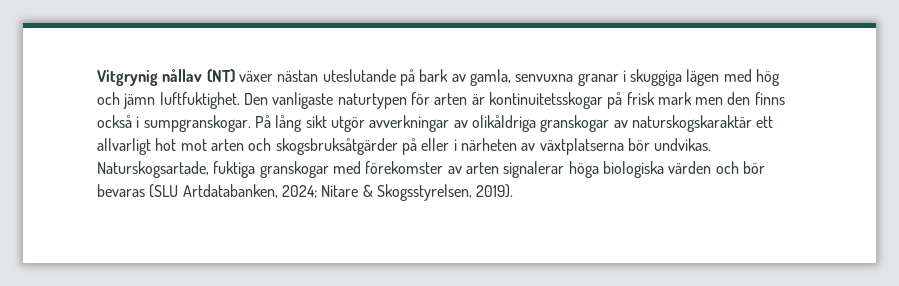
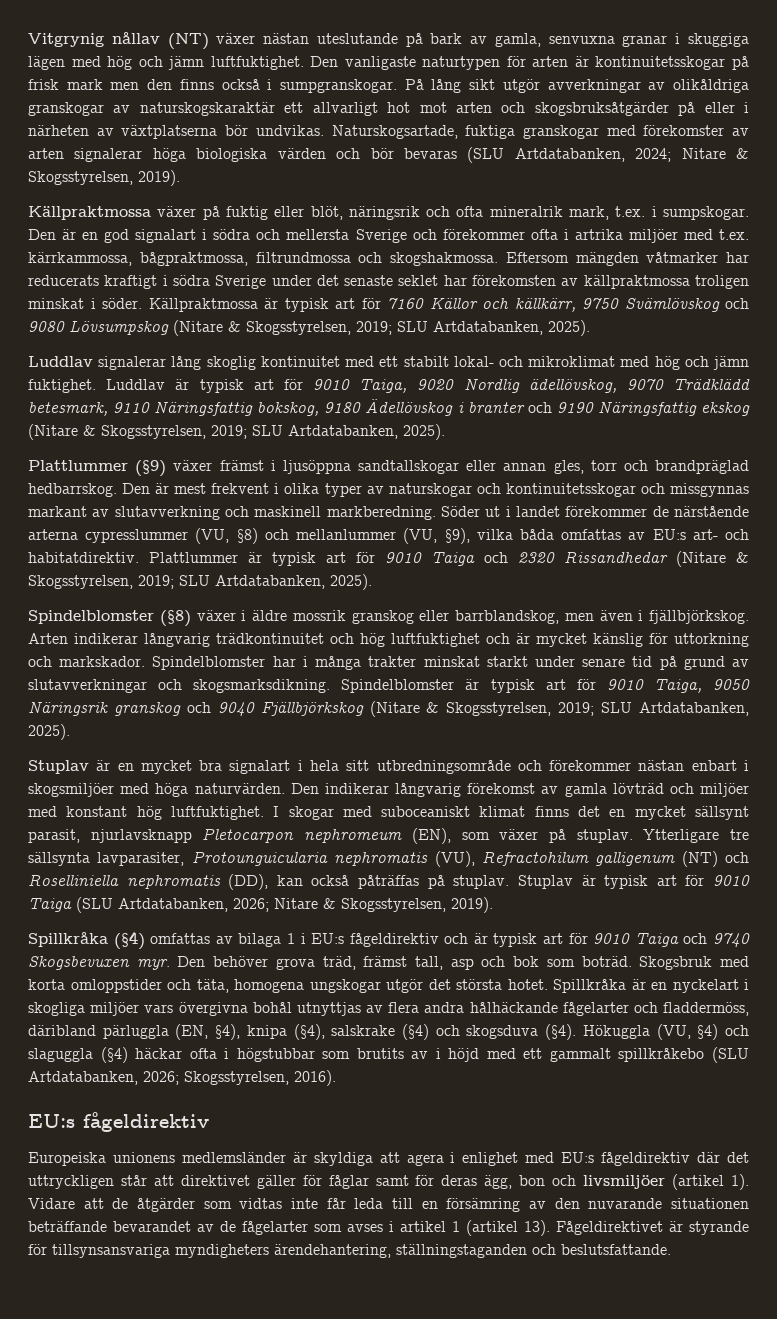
+ Källpraktmossa växer på fuktig eller blöt, näringsrik och ofta mineralrik mark, t.ex. i sumpskogar. Den är en god signalart i södra och mellersta Sverige och förekommer ofta i artrika miljöer med t.ex. kärrkammossa, bågpraktmossa, filtrundmossa och skogshakmossa. Eftersom mängden våtmarker har reducerats kraftigt i södra Sverige under det senaste seklet har förekomsten av källpraktmossa troligen minskat i söder. Källpraktmossa är typisk art för 7160 Källor och källkärr, 9750 Svämlövskog och 9080 Lövsumpskog (Nitare & Skogsstyrelsen, 2019; SLU Artdatabanken, 2025).
+ Luddlav signalerar lång skoglig kontinuitet med ett stabilt lokal- och mikroklimat med hög och jämn fuktighet. Luddlav är typisk art för 9010 Taiga, 9020 Nordlig ädellövskog, 9070 Trädklädd betesmark, 9110 Näringsfattig bokskog, 9180 Ädellövskog i branter och 9190 Näringsfattig ekskog (Nitare & Skogsstyrelsen, 2019; SLU Artdatabanken, 2025).
+ Plattlummer (§9) växer främst i ljusöppna sandtallskogar eller annan gles, torr och brandpräglad hedbarrskog. Den är mest frekvent i olika typer av naturskogar och kontinuitetsskogar och missgynnas markant av slutavverkning och maskinell markberedning. Söder ut i landet förekommer de närstående arterna cypresslummer (VU, §8) och mellanlummer (VU, §9), vilka båda omfattas av EU:s art- och habitatdirektiv. Plattlummer är typisk art för 9010 Taiga och 2320 Rissandhedar (Nitare & Skogsstyrelsen, 2019; SLU Artdatabanken, 2025).
+ Spindelblomster (§8) växer i äldre mossrik granskog eller barrblandskog, men även i fjällbjörkskog. Arten indikerar långvarig trädkontinuitet och hög luftfuktighet och är mycket känslig för uttorkning och markskador. Spindelblomster har i många trakter minskat starkt under senare tid på grund av slutavverkningar och skogsmarksdikning. Spindelblomster är typisk art för 9010 Taiga, 9050 Näringsrik granskog och 9040 Fjällbjörkskog (Nitare & Skogsstyrelsen, 2019; SLU Artdatabanken, 2025).
+ Stuplav är en mycket bra signalart i hela sitt utbredningsområde och förekommer nästan enbart i skogsmiljöer med höga naturvärden. Den indikerar långvarig förekomst av gamla lövträd och miljöer med konstant hög luftfuktighet. I skogar med suboceaniskt klimat finns det en mycket sällsynt parasit, njurlavsknapp Pletocarpon nephromeum (EN), som växer på stuplav. Ytterligare tre sällsynta lavparasiter, Protounguicularia nephromatis (VU), Refractohilum galligenum (NT) och Roselliniella nephromatis (DD), kan också påträffas på stuplav. Stuplav är typisk art för 9010 Taiga (SLU Artdatabanken, 2026; Nitare & Skogsstyrelsen, 2019).
+ Spillkråka (§4) omfattas av bilaga 1 i EU:s fågeldirektiv och är typisk art för 9010 Taiga och 9740 Skogsbevuxen myr. Den behöver grova träd, främst tall, asp och bok som boträd. Skogsbruk med korta omloppstider och täta, homogena ungskogar utgör det största hotet. Spillkråka är en nyckelart i skogliga miljöer vars övergivna bohål utnyttjas av flera andra hålhäckande fågelarter och fladdermöss, däribland pärluggla (EN, §4), knipa (§4), salskrake (§4) och skogsduva (§4). Hökuggla (VU, §4) och slaguggla (§4) häckar ofta i högstubbar som brutits av i höjd med ett gammalt spillkråkebo (SLU Artdatabanken, 2026; Skogsstyrelsen, 2016).
+ EU:s fågeldirektiv
+ Europeiska unionens medlemsländer är skyldiga att agera i enlighet med EU:s fågeldirektiv där det uttryckligen står att direktivet gäller för fåglar samt för deras ägg, bon och livsmiljöer (artikel 1). Vidare att de åtgärder som vidtas inte får leda till en försämring av den nuvarande situationen beträffande bevarandet av de fågelarter som avses i artikel 1 (artikel 13). Fågeldirektivet är styrande för tillsynsansvariga myndigheters ärendehantering, ställningstaganden och beslutsfattande.

